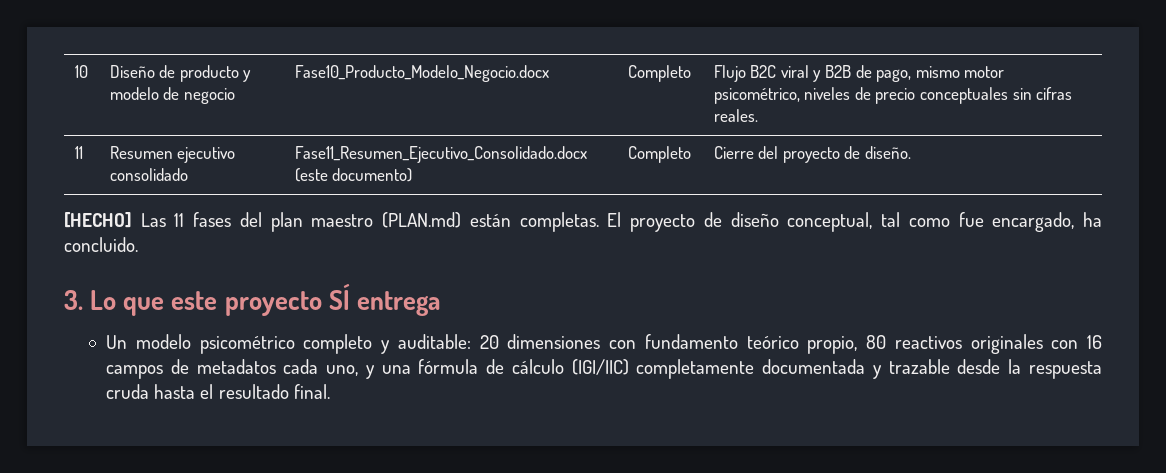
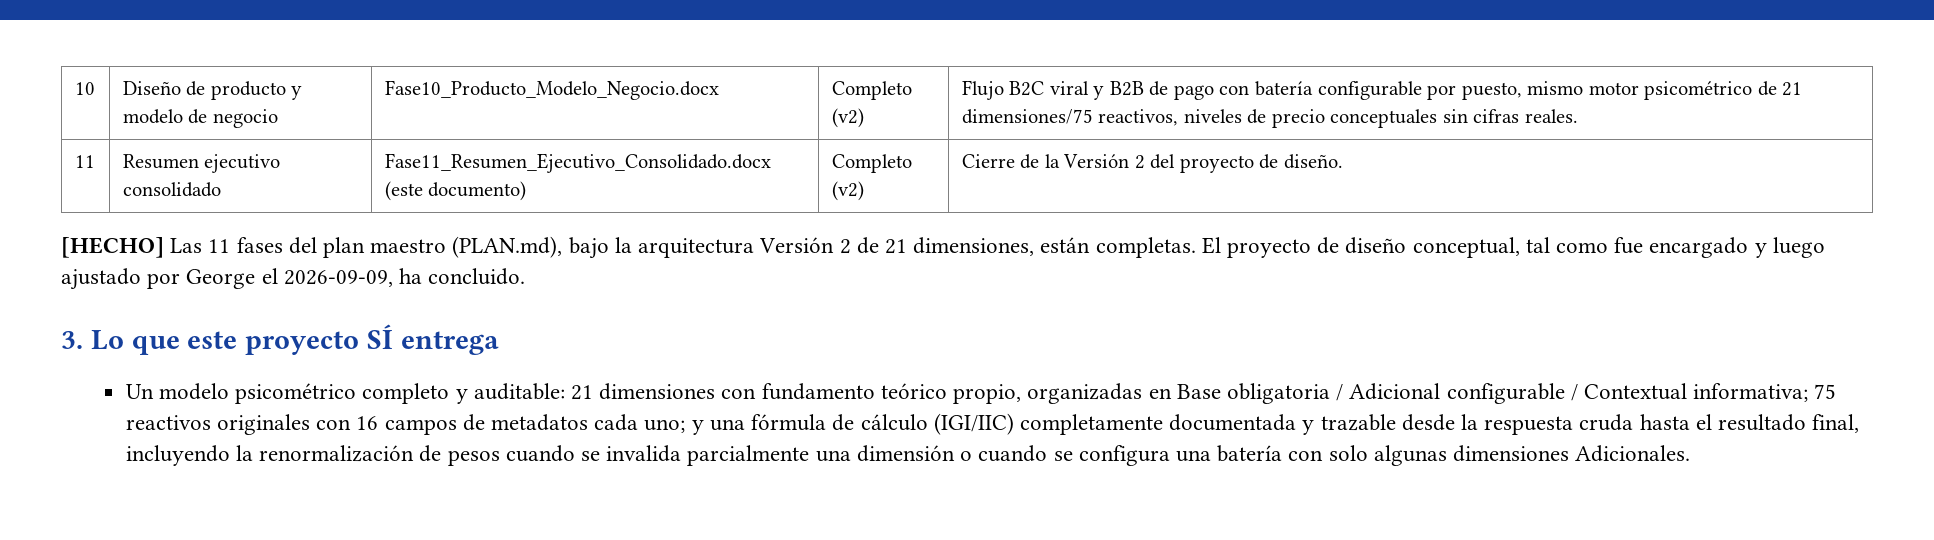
- 10 | Diseño de producto y modelo de negocio | Fase10_Producto_Modelo_Negocio.docx | Completo | Flujo B2C viral y B2B de pago, mismo motor psicométrico, niveles de precio conceptuales sin cifras reales.
+ 10 | Diseño de producto y modelo de negocio | Fase10_Producto_Modelo_Negocio.docx | Completo (v2) | Flujo B2C viral y B2B de pago con batería configurable por puesto, mismo motor psicométrico de 21 dimensiones/75 reactivos, niveles de precio conceptuales sin cifras reales.
- 11 | Resumen ejecutivo consolidado | Fase11_Resumen_Ejecutivo_Consolidado.docx (este documento) | Completo | Cierre del proyecto de diseño.
+ 11 | Resumen ejecutivo consolidado | Fase11_Resumen_Ejecutivo_Consolidado.docx (este documento) | Completo (v2) | Cierre de la Versión 2 del proyecto de diseño.
- [HECHO] Las 11 fases del plan maestro (PLAN.md) están completas.
+ [HECHO] Las 11 fases del plan maestro (PLAN.md), bajo la arquitectura Versión 2 de 21 dimensiones, están completas.
- El proyecto de diseño conceptual, tal como fue encargado, ha concluido.
+ El proyecto de diseño conceptual, tal como fue encargado y luego ajustado por George el 2026-09-09, ha concluido.
- Un modelo psicométrico completo y auditable: 20 dimensiones con fundamento teórico propio, 80 reactivos originales con 16 campos de metadatos cada uno, y una fórmula de cálculo (IGI/IIC) completamente documentada y trazable desde la respuesta cruda hasta el resultado final.
+ Un modelo psicométrico completo y auditable: 21 dimensiones con fundamento teórico propio, organizadas en Base obligatoria / Adicional configurable / Contextual informativa; 75 reactivos originales con 16 campos de metadatos cada uno; y una fórmula de cálculo (IGI/IIC) completamente documentada y trazable desde la respuesta cruda hasta el resultado final, incluyendo la renormalización de pesos cuando se invalida parcialmente una dimensión o cuando se configura una batería con solo algunas dimensiones Adicionales.

